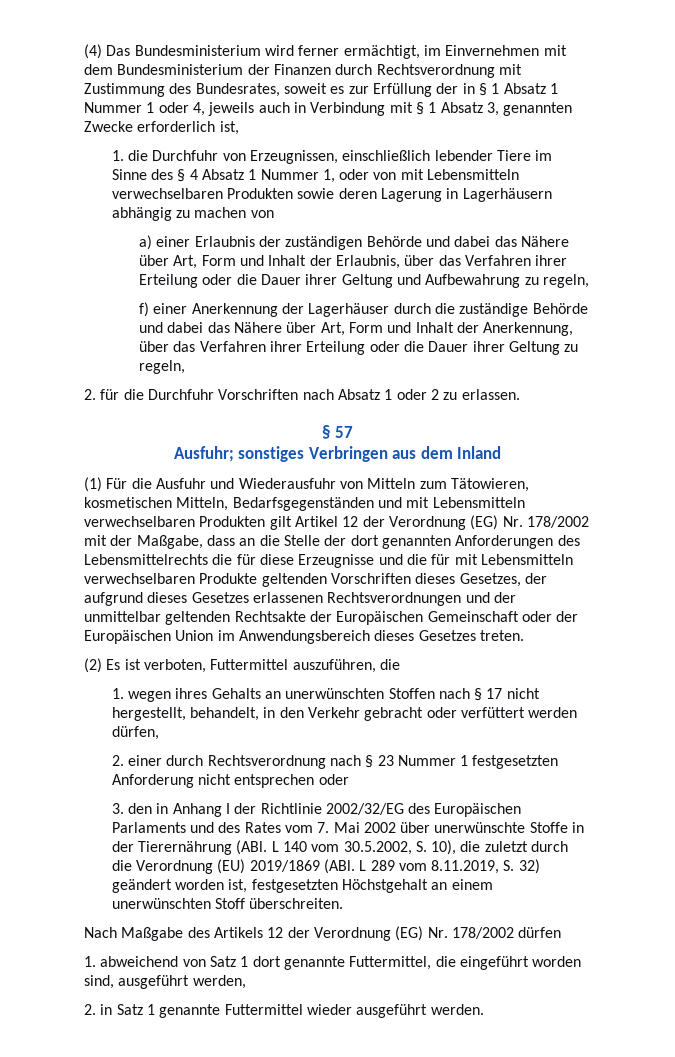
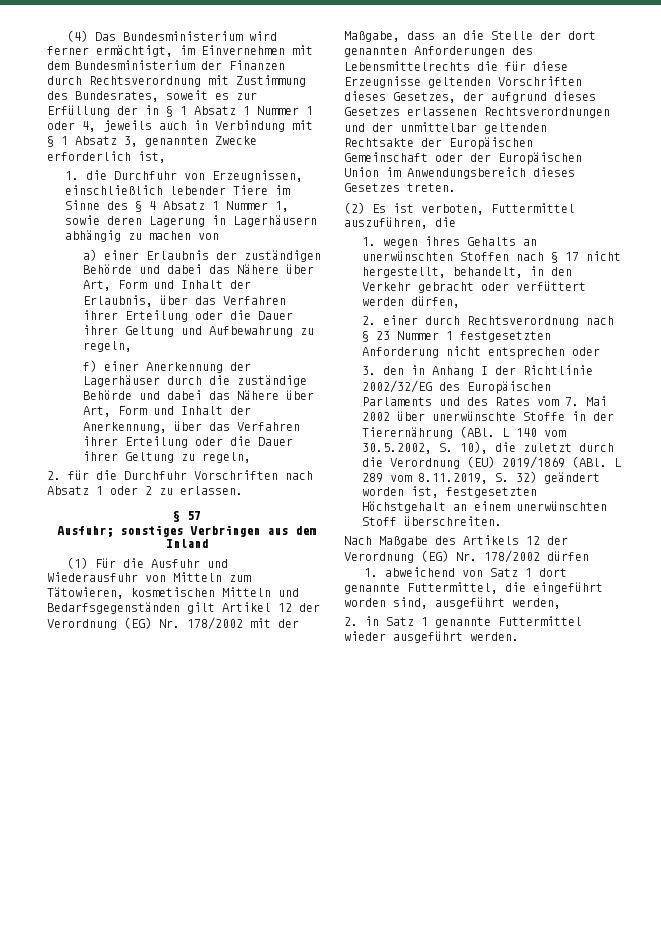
- 1. die Durchfuhr von Erzeugnissen, einschließlich lebender Tiere im Sinne des § 4 Absatz 1 Nummer 1, oder von mit Lebensmitteln verwechselbaren Produkten sowie deren Lagerung in Lagerhäusern abhängig zu machen von
+ 1. die Durchfuhr von Erzeugnissen, einschließlich lebender Tiere im Sinne des § 4 Absatz 1 Nummer 1, sowie deren Lagerung in Lagerhäusern abhängig zu machen von
- (1) Für die Ausfuhr und Wiederausfuhr von Mitteln zum Tätowieren, kosmetischen Mitteln, Bedarfsgegenständen und mit Lebensmitteln verwechselbaren Produkten gilt Artikel 12 der Verordnung (EG) Nr. 178/2002 mit der Maßgabe, dass an die Stelle der dort genannten Anforderungen des Lebensmittelrechts die für diese Erzeugnisse und die für mit Lebensmitteln verwechselbaren Produkte geltenden Vorschriften dieses Gesetzes, der aufgrund dieses Gesetzes erlassenen Rechtsverordnungen und der unmittelbar geltenden Rechtsakte der Europäischen Gemeinschaft oder der Europäischen Union im Anwendungsbereich dieses Gesetzes treten.
+ (1) Für die Ausfuhr und Wiederausfuhr von Mitteln zum Tätowieren, kosmetischen Mitteln und Bedarfsgegenständen gilt Artikel 12 der Verordnung (EG) Nr. 178/2002 mit der Maßgabe, dass an die Stelle der dort genannten Anforderungen des Lebensmittelrechts die für diese Erzeugnisse geltenden Vorschriften dieses Gesetzes, der aufgrund dieses Gesetzes erlassenen Rechtsverordnungen und der unmittelbar geltenden Rechtsakte der Europäischen Gemeinschaft oder der Europäischen Union im Anwendungsbereich dieses Gesetzes treten.

